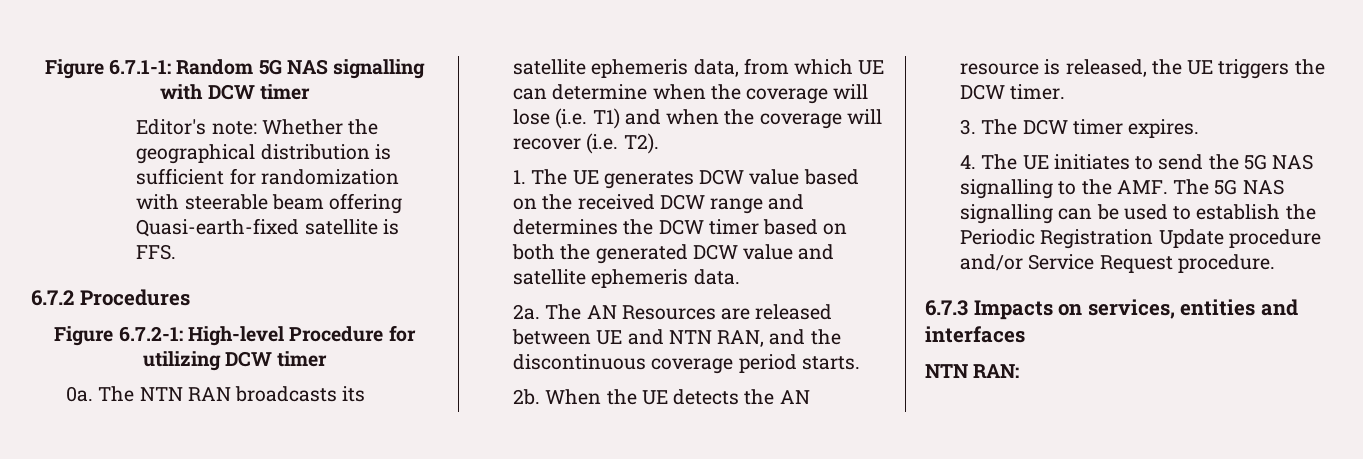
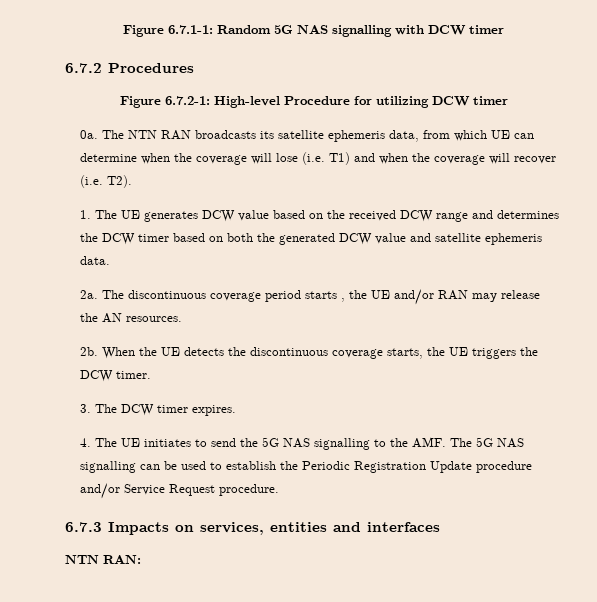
- Editor's note: Whether the geographical distribution is sufficient for randomization with steerable beam offering Quasi-earth-fixed satellite is FFS.
- The AN Resources are released between UE and NTN RAN, and the discontinuous coverage period starts.
+ The discontinuous coverage period starts , the UE and/or RAN may release the AN resources.
- When the UE detects the AN resource is released, the UE triggers the DCW timer.
+ When the UE detects the discontinuous coverage starts, the UE triggers the DCW timer.

